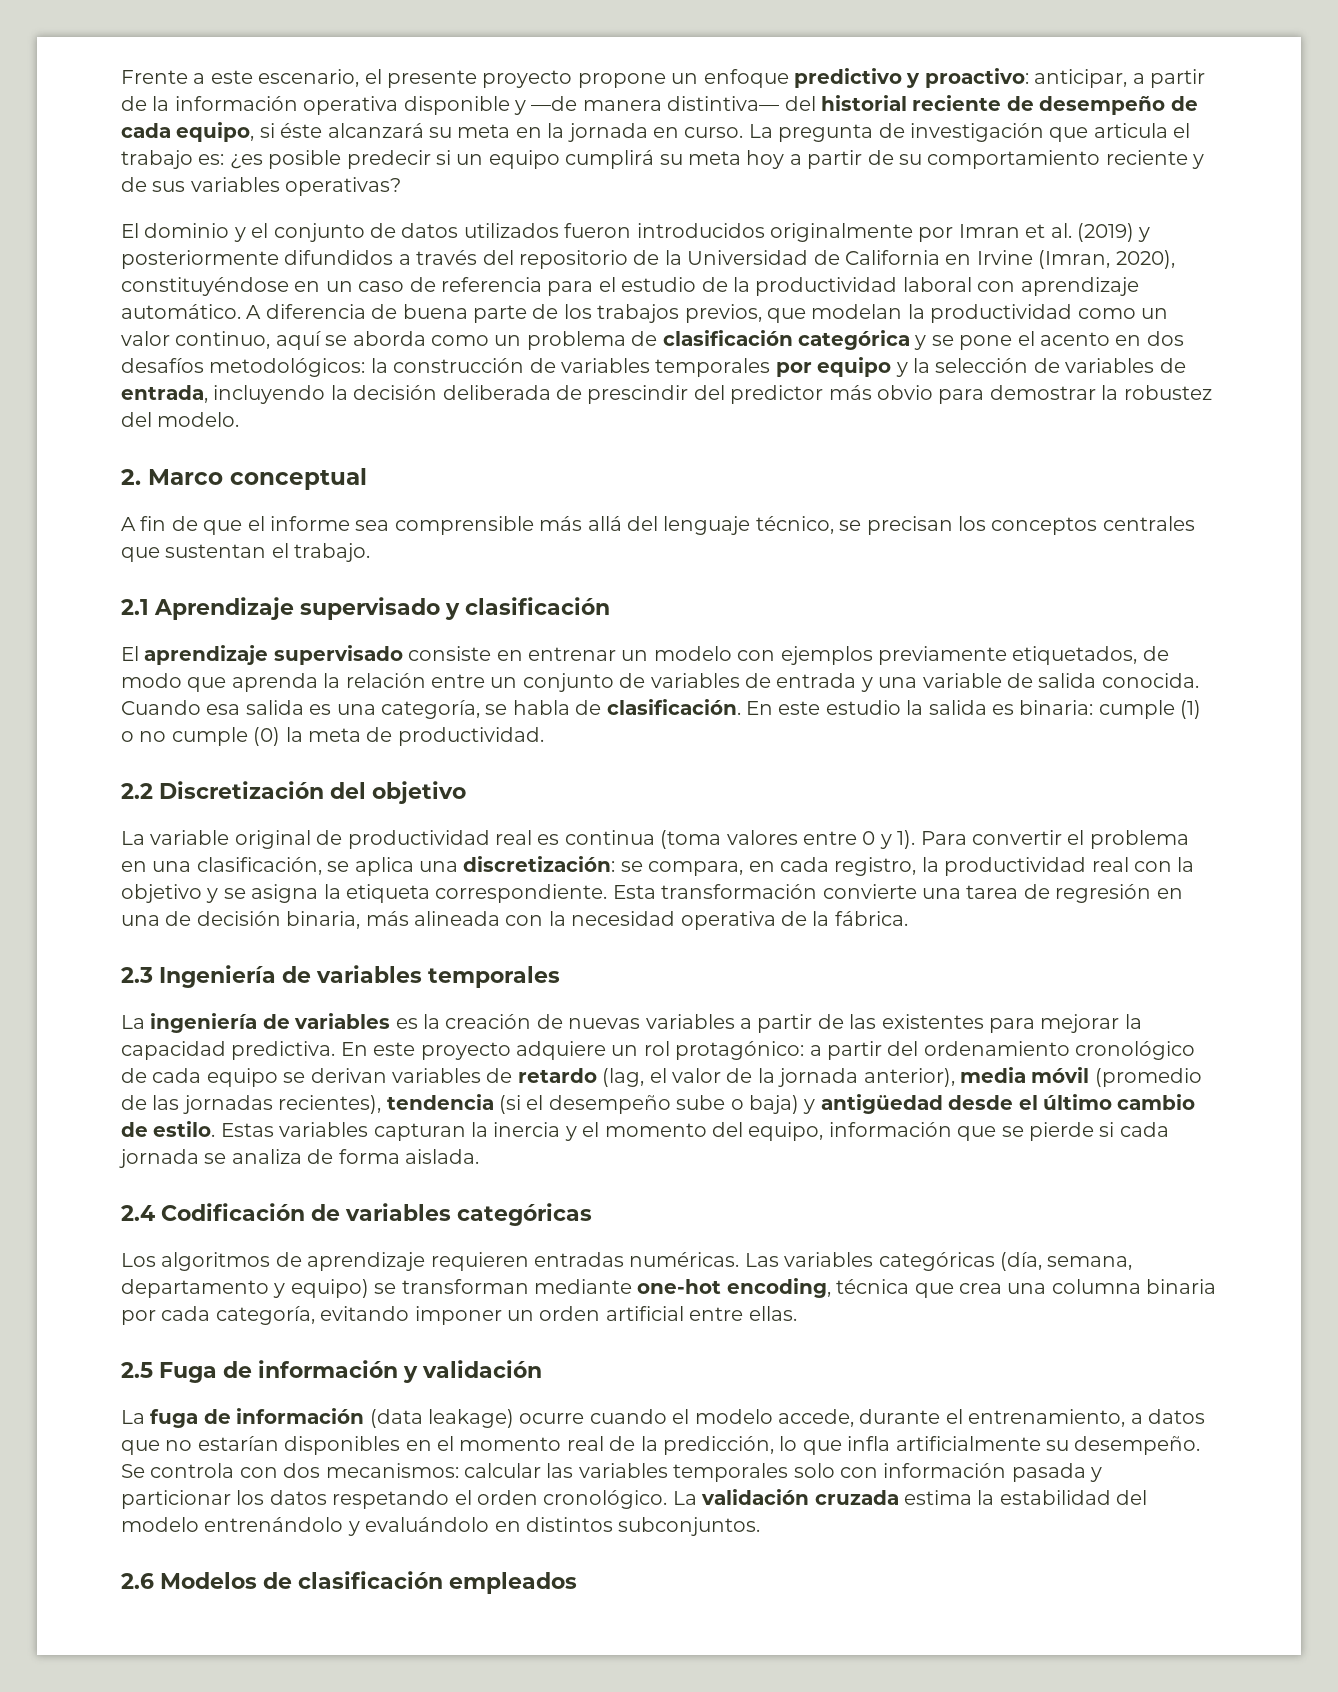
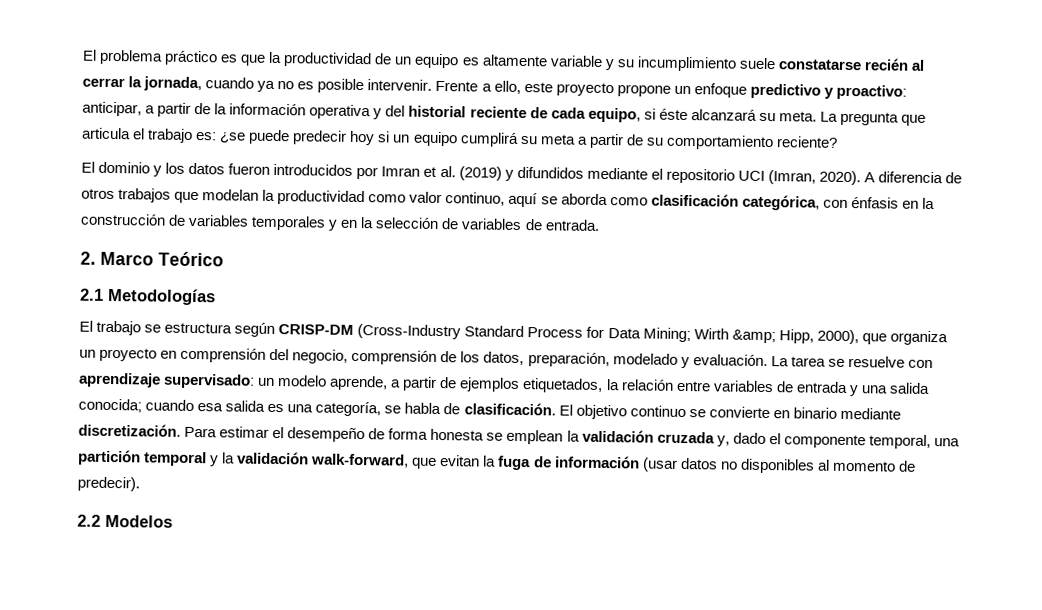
- Frente a este escenario, el presente proyecto propone un enfoque predictivo y proactivo:
+ El problema práctico es que la productividad de un equipo es altamente variable y su incumplimiento suele constatarse recién al cerrar la jornada, cuando ya no es posible intervenir. Frente a ello, este proyecto propone un enfoque predictivo y proactivo:
- anticipar, a partir de la información operativa disponible y —de manera distintiva— del historial reciente de desempeño de cada equipo, si éste alcanzará su meta en la jornada en curso. La pregunta de investigación que articula el trabajo es:
+ anticipar, a partir de la información operativa y del historial reciente de cada equipo, si éste alcanzará su meta. La pregunta que articula el trabajo es:
- ¿es posible predecir si un equipo cumplirá su meta hoy a partir de su comportamiento reciente y de sus variables operativas?
- El dominio y el conjunto de datos utilizados fueron introducidos originalmente por Imran et al. (2019) y posteriormente difundidos a través del repositorio de la Universidad de California en Irvine (Imran, 2020), constituyéndose en un caso de referencia para el estudio de la productividad laboral con aprendizaje automático. A diferencia de buena parte de los trabajos previos, que modelan la productividad como un valor continuo, aquí se aborda como un problema de clasificación categórica y se pone el acento en dos desafíos metodológicos: la construcción de variables temporales por equipo y la selección de variables de entrada, incluyendo la decisión deliberada de prescindir del predictor más obvio para demostrar la robustez del modelo.
- 2. Marco conceptual
- A fin de que el informe sea comprensible más allá del lenguaje técnico, se precisan los conceptos centrales que sustentan el trabajo.
- 2.1 Aprendizaje supervisado y clasificación
- El aprendizaje supervisado consiste en entrenar un modelo con ejemplos previamente etiquetados, de modo que aprenda la relación entre un conjunto de variables de entrada y una variable de salida conocida. Cuando esa salida es una categoría, se habla de clasificación.
+ ¿se puede predecir hoy si un equipo cumplirá su meta a partir de su comportamiento reciente?
+ El dominio y los datos fueron introducidos por Imran et al. (2019) y difundidos mediante el repositorio UCI (Imran, 2020). A diferencia de otros trabajos que modelan la productividad como valor continuo, aquí se aborda como clasificación categórica, con énfasis en la construcción de variables temporales y en la selección de variables de entrada.
+ 2. Marco Teórico
+ 2.1 Metodologías
+ El trabajo se estructura según CRISP-DM (Cross-Industry Standard Process for Data Mining; Wirth &amp; Hipp, 2000), que organiza un proyecto en comprensión del negocio, comprensión de los datos, preparación, modelado y evaluación. La tarea se resuelve con aprendizaje supervisado: un modelo aprende, a partir de ejemplos etiquetados, la relación entre variables de entrada y una salida conocida; cuando esa salida es una categoría, se habla de clasificación.
- En este estudio la salida es binaria: cumple (1) o no cumple (0) la meta de productividad.
- 2.2 Discretización del objetivo
- La variable original de productividad real es continua (toma valores entre 0 y 1). Para convertir el problema en una clasificación, se aplica una discretización: se compara, en cada registro, la productividad real con la objetivo y se asigna la etiqueta correspondiente. Esta transformación convierte una tarea de regresión en una de decisión binaria, más alineada con la necesidad operativa de la fábrica.
- 2.3 Ingeniería de variables temporales
- La ingeniería de variables es la creación de nuevas variables a partir de las existentes para mejorar la capacidad predictiva. En este proyecto adquiere un rol protagónico: a partir del ordenamiento cronológico de cada equipo se derivan variables de retardo (lag, el valor de la jornada anterior), media móvil (promedio de las jornadas recientes), tendencia (si el desempeño sube o baja) y antigüedad desde el último cambio de estilo. Estas variables capturan la inercia y el momento del equipo, información que se pierde si cada jornada se analiza de forma aislada.
- 2.4 Codificación de variables categóricas
- Los algoritmos de aprendizaje requieren entradas numéricas. Las variables categóricas (día, semana, departamento y equipo) se transforman mediante one-hot encoding, técnica que crea una columna binaria por cada categoría, evitando imponer un orden artificial entre ellas.
- 2.5 Fuga de información y validación
- La fuga de información (data leakage) ocurre cuando el modelo accede, durante el entrenamiento, a datos que no estarían disponibles en el momento real de la predicción, lo que infla artificialmente su desempeño. Se controla con dos mecanismos: calcular las variables temporales solo con información pasada y particionar los datos respetando el orden cronológico. La validación cruzada estima la estabilidad del modelo entrenándolo y evaluándolo en distintos subconjuntos.
- 2.6 Modelos de clasificación empleados
+ El objetivo continuo se convierte en binario mediante discretización. Para estimar el desempeño de forma honesta se emplean la validación cruzada y, dado el componente temporal, una partición temporal y la validación walk-forward, que evitan la fuga de información (usar datos no disponibles al momento de predecir).
+ 2.2 Modelos

